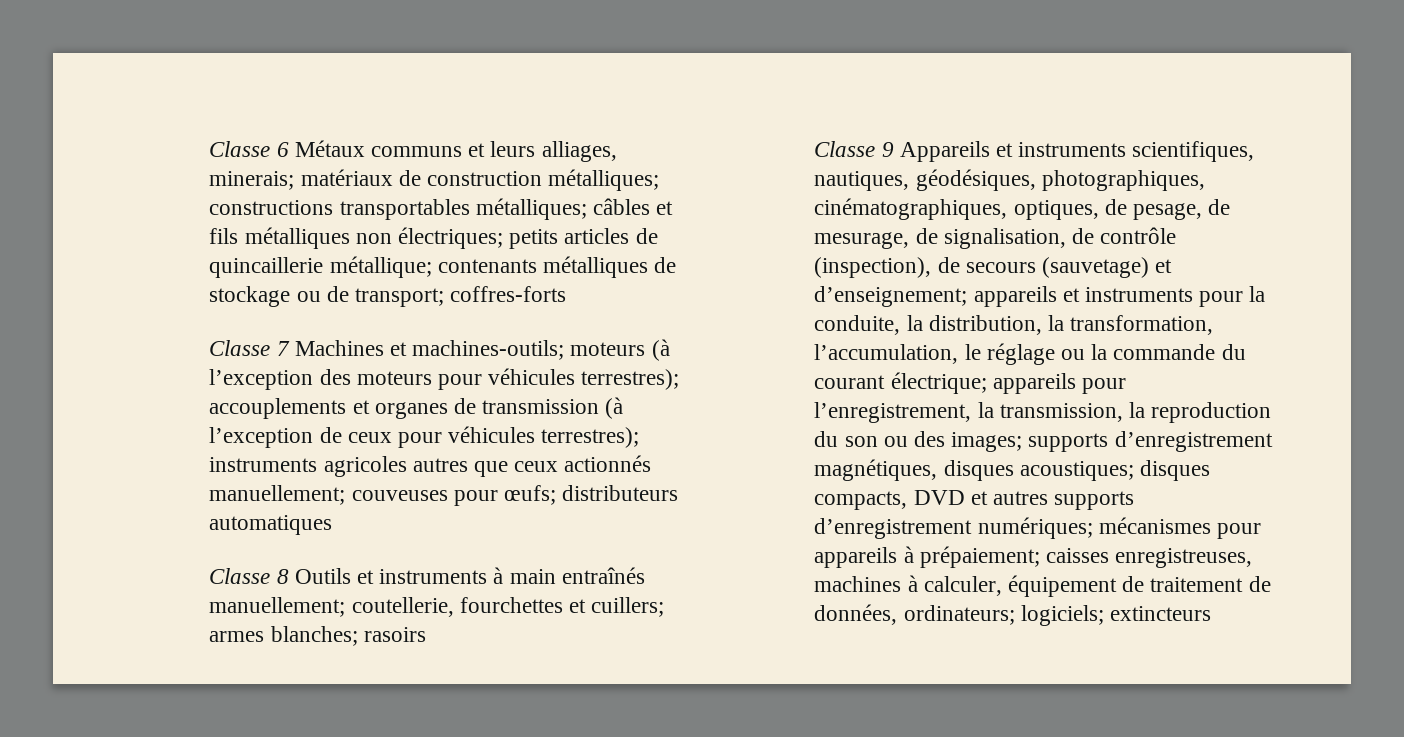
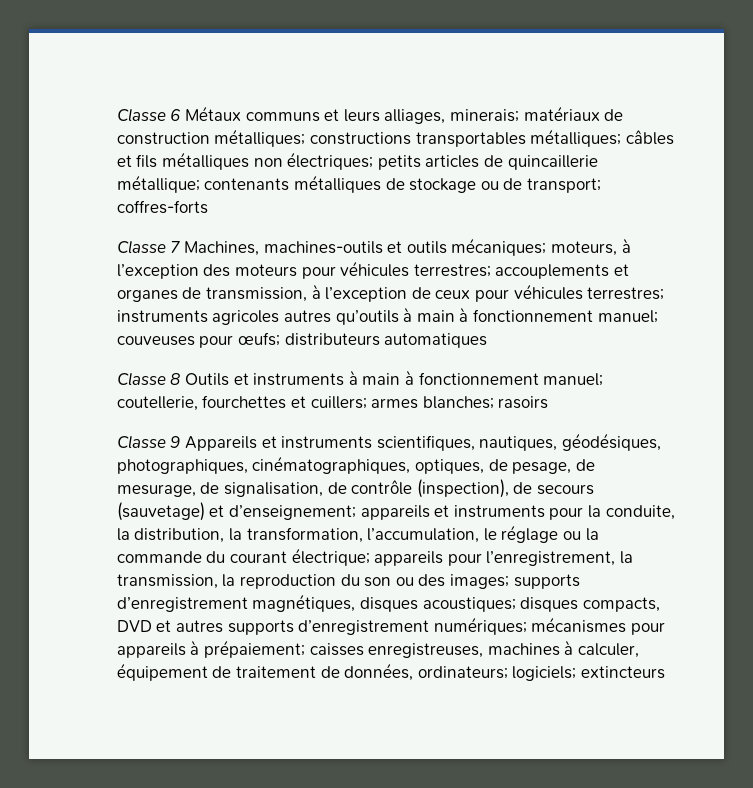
- Classe 7 Machines et machines-outils; moteurs (à l’exception des moteurs pour véhicules terrestres); accouplements et organes de transmission (à l’exception de ceux pour véhicules terrestres); instruments agricoles autres que ceux actionnés manuellement; couveuses pour œufs; distributeurs automatiques
+ Classe 7 Machines, machines-outils et outils mécaniques; moteurs, à l’exception des moteurs pour véhicules terrestres; accouplements et organes de transmission, à l’exception de ceux pour véhicules terrestres; instruments agricoles autres qu’outils à main à fonctionnement manuel; couveuses pour œufs; distributeurs automatiques
- Classe 8 Outils et instruments à main entraînés manuellement; coutellerie, fourchettes et cuillers; armes blanches; rasoirs
+ Classe 8 Outils et instruments à main à fonctionnement manuel; coutellerie, fourchettes et cuillers; armes blanches; rasoirs

